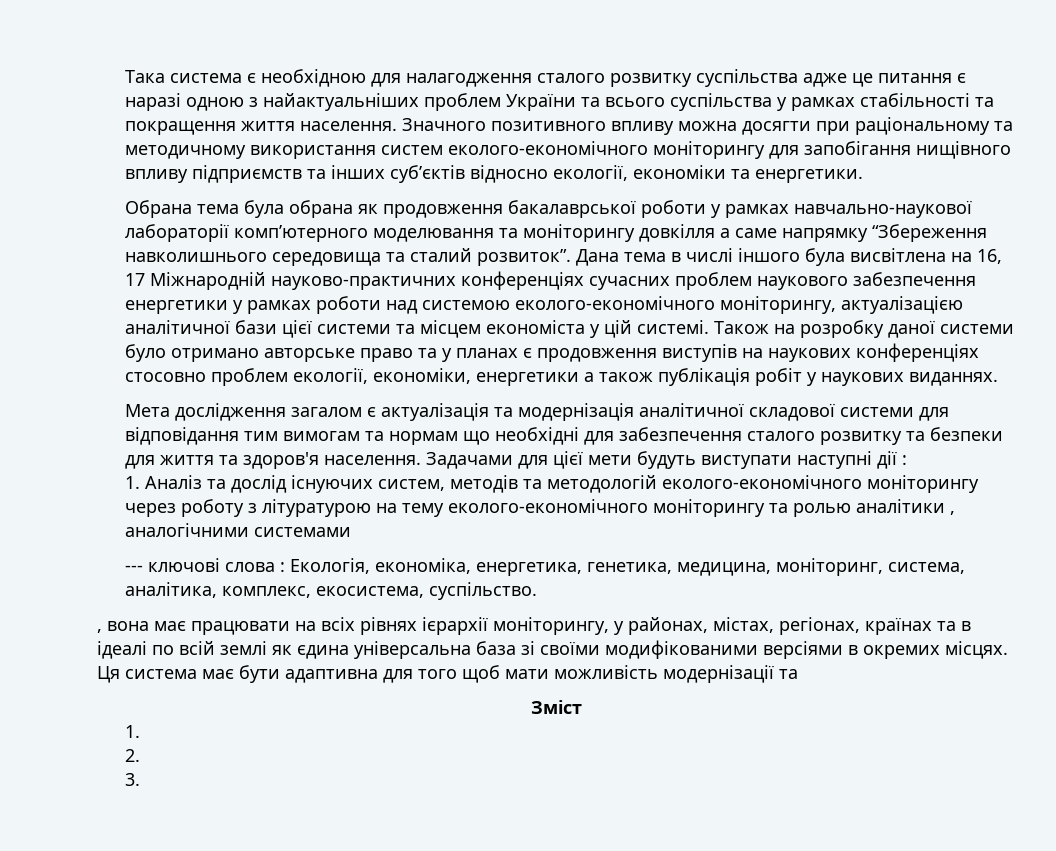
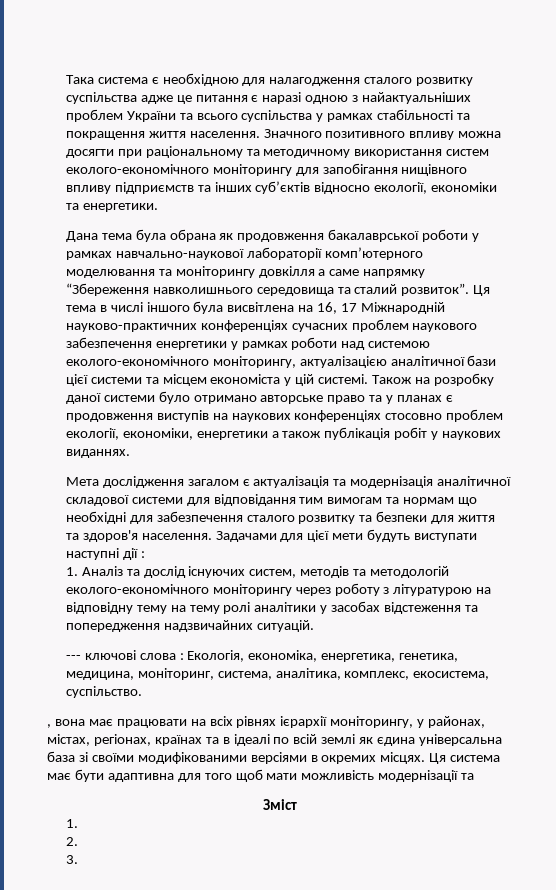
- Обрана тема була обрана як продовження бакалаврської роботи у рамках навчально-наукової лабораторії комп’ютерного моделювання та моніторингу довкілля а саме напрямку “Збереження навколишнього середовища та сталий розвиток”.
+ Дана тема була обрана як продовження бакалаврської роботи у рамках навчально-наукової лабораторії комп’ютерного моделювання та моніторингу довкілля а саме напрямку “Збереження навколишнього середовища та сталий розвиток”.
- Дана тема в числі іншого була висвітлена на 16, 17 Міжнародній науково-практичних конференціях сучасних проблем наукового забезпечення енергетики у рамках роботи над системою еколого-економічного моніторингу, актуалізацією аналітичної бази цієї системи та місцем економіста у цій системі.
+ Ця тема в числі іншого була висвітлена на 16, 17 Міжнародній науково-практичних конференціях сучасних проблем наукового забезпечення енергетики у рамках роботи над системою еколого-економічного моніторингу, актуалізацією аналітичної бази цієї системи та місцем економіста у цій системі.
- 1. Аналіз та дослід існуючих систем, методів та методологій еколого-економічного моніторингу через роботу з літуратурою на тему еколого-економічного моніторингу та ролью аналітики , аналогічними системами
+ 1. Аналіз та дослід існуючих систем, методів та методологій еколого-економічного моніторингу через роботу з літуратурою на відповідну тему на тему ролі аналітики у засобах відстеження та попередження надзвичайних ситуацій.

